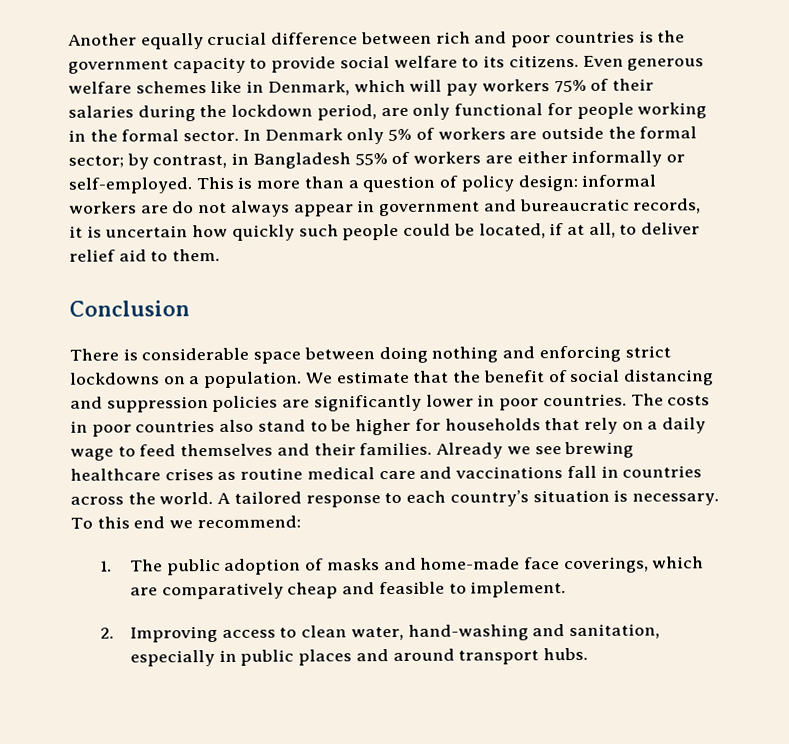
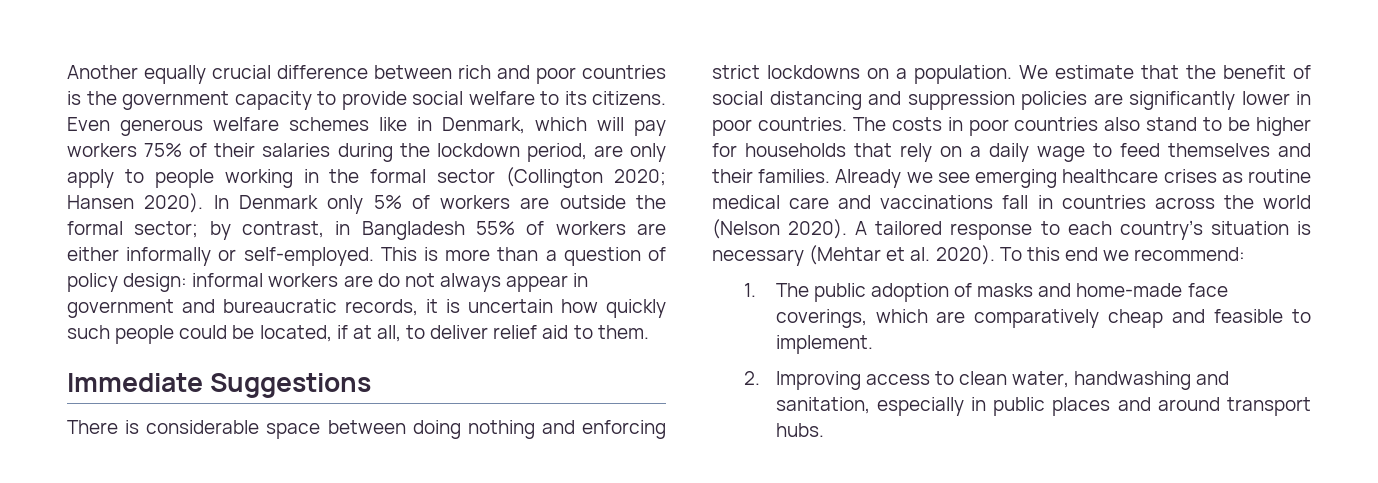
- Even generous welfare schemes like in Denmark, which will pay workers 75% of their salaries during the lockdown period, are only functional for people working in the formal sector.
+ Even generous welfare schemes like in Denmark, which will pay workers 75% of their salaries during the lockdown period, are only apply to people working in the formal sector (Collington 2020; Hansen 2020).
- Conclusion
+ Immediate Suggestions
- Already we see brewing healthcare crises as routine medical care and vaccinations fall in countries across the world.
+ Already we see emerging healthcare crises as routine medical care and vaccinations fall in countries across the world (Nelson 2020).
- A tailored response to each country’s situation is necessary.
+ A tailored response to each country’s situation is necessary (Mehtar et al. 2020).
- 2. Improving access to clean water, hand-washing and sanitation, especially in public places and around transport hubs.
+ 2. Improving access to clean water, handwashing and sanitation, especially in public places and around transport hubs.

